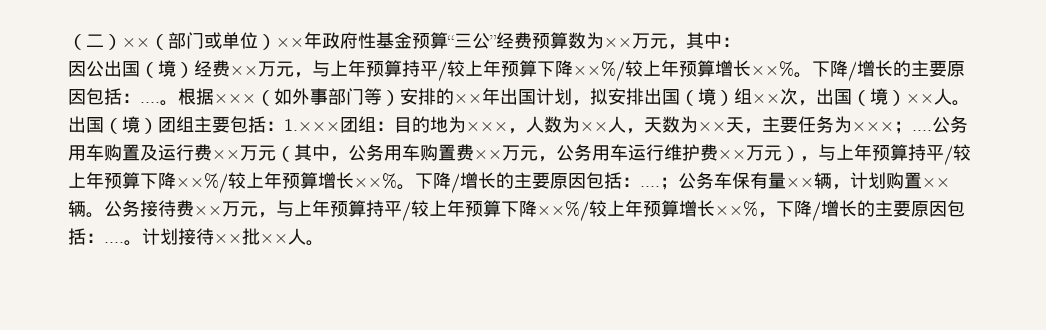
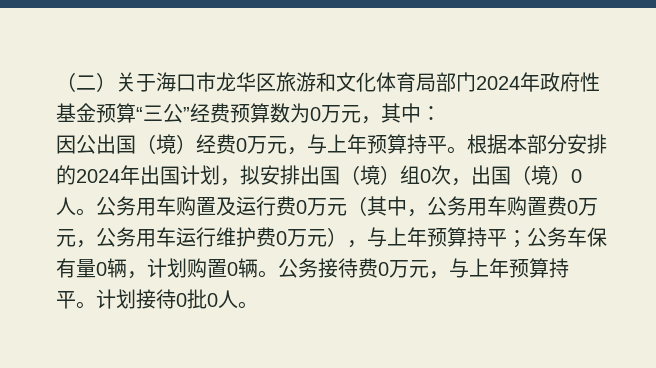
- （二）××（部门或单位）××年政府性基金预算“三公”经费预算数为××万元，其中：
+ （二）关于海口市龙华区旅游和文化体育局部门2024年政府性基金预算“三公”经费预算数为0万元，其中：
- 因公出国（境）经费××万元，与上年预算持平/较上年预算下降××%/较上年预算增长××%。下降/增长的主要原因包括：....。根据×××（如外事部门等）安排的××年出国计划，拟安排出国（境）组××次，出国（境）××人。出国（境）团组主要包括：1.×××团组：目的地为×××，人数为××人，天数为××天，主要任务为×××；....
+ 因公出国（境）经费0万元，与上年预算持平。根据本部分安排的2024年出国计划，拟安排出国（境）组0次，出国（境）0人。
- 公务用车购置及运行费××万元（其中，公务用车购置费××万元，公务用车运行维护费××万元），与上年预算持平/较上年预算下降××%/较上年预算增长××%。下降/增长的主要原因包括：....；公务车保有量××辆，计划购置××辆。
+ 公务用车购置及运行费0万元（其中，公务用车购置费0万元，公务用车运行维护费0万元），与上年预算持平；公务车保有量0辆，计划购置0辆。
- 公务接待费××万元，与上年预算持平/较上年预算下降××%/较上年预算增长××%，下降/增长的主要原因包括：....。计划接待××批××人。
+ 公务接待费0万元，与上年预算持平。计划接待0批0人。

